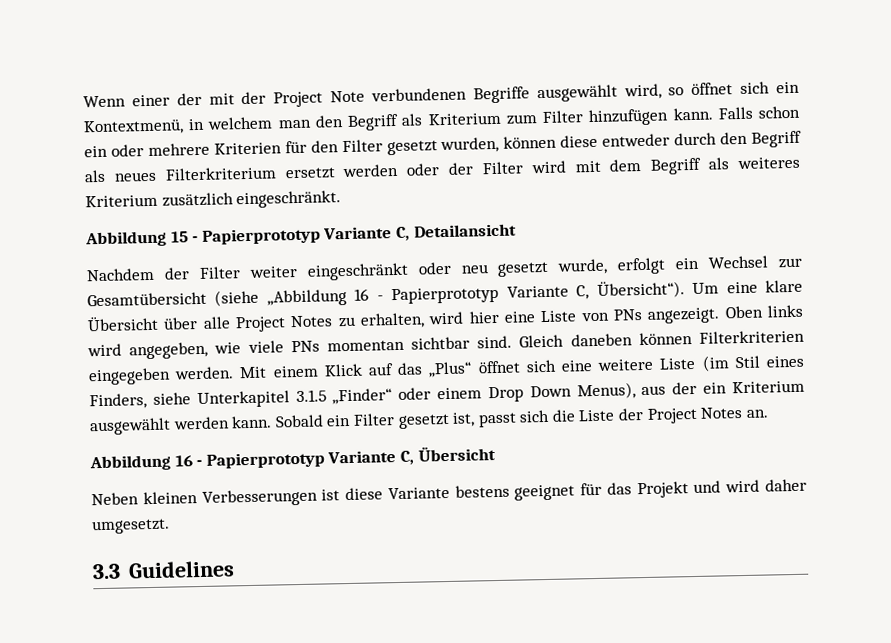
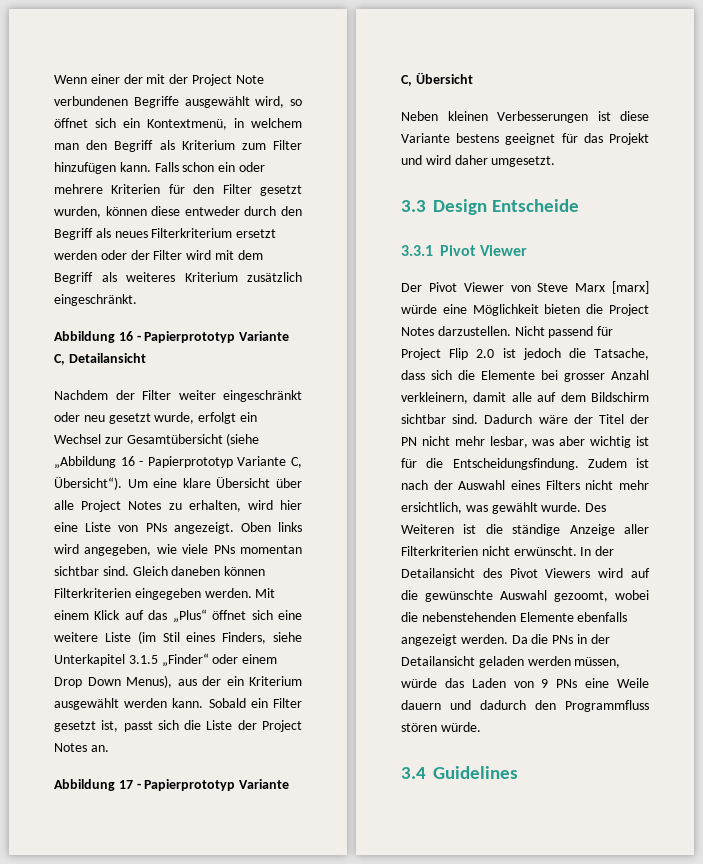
- Abbildung 15 - Papierprototyp Variante C, Detailansicht
+ Abbildung 16 - Papierprototyp Variante C, Detailansicht
- Abbildung 16 - Papierprototyp Variante C, Übersicht
+ Abbildung 17 - Papierprototyp Variante C, Übersicht
- 3.3 Guidelines
+ 3.3 Design Entscheide
+ 3.3.1 Pivot Viewer
+ Der Pivot Viewer von Steve Marx [marx] würde eine Möglichkeit bieten die Project Notes darzustellen. Nicht passend für Project Flip 2.0 ist jedoch die Tatsache, dass sich die Elemente bei grosser Anzahl verkleinern, damit alle auf dem Bildschirm sichtbar sind. Dadurch wäre der Titel der PN nicht mehr lesbar, was aber wichtig ist für die Entscheidungsfindung. Zudem ist nach der Auswahl eines Filters nicht mehr ersichtlich, was gewählt wurde. Des Weiteren ist die ständige Anzeige aller Filterkriterien nicht erwünscht. In der Detailansicht des Pivot Viewers wird auf die gewünschte Auswahl gezoomt, wobei die nebenstehenden Elemente ebenfalls angezeigt werden. Da die PNs in der Detailansicht geladen werden müssen, würde das Laden von 9 PNs eine Weile dauern und dadurch den Programmfluss stören würde.
+ 3.4 Guidelines

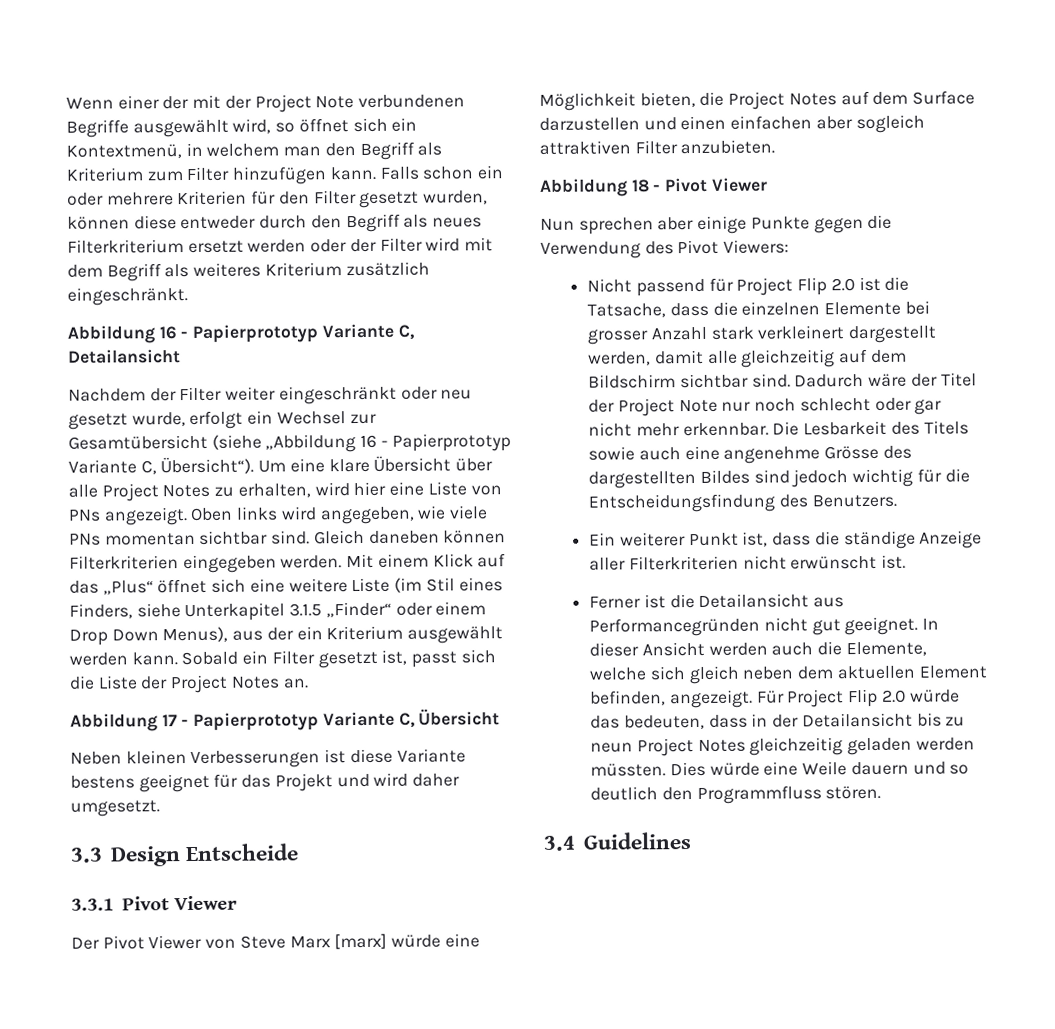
- Der Pivot Viewer von Steve Marx [marx] würde eine Möglichkeit bieten die Project Notes darzustellen. Nicht passend für Project Flip 2.0 ist jedoch die Tatsache, dass sich die Elemente bei grosser Anzahl verkleinern, damit alle auf dem Bildschirm sichtbar sind.
+ Der Pivot Viewer von Steve Marx [marx] würde eine Möglichkeit bieten, die Project Notes auf dem Surface darzustellen und einen einfachen aber sogleich attraktiven Filter anzubieten.
+ Abbildung 18 - Pivot Viewer
+ Nun sprechen aber einige Punkte gegen die Verwendung des Pivot Viewers:
+ Nicht passend für Project Flip 2.0 ist die Tatsache, dass die einzelnen Elemente bei grosser Anzahl stark verkleinert dargestellt werden, damit alle gleichzeitig auf dem Bildschirm sichtbar sind.
- Dadurch wäre der Titel der PN nicht mehr lesbar, was aber wichtig ist für die Entscheidungsfindung. Zudem ist nach der Auswahl eines Filters nicht mehr ersichtlich, was gewählt wurde. Des Weiteren ist die ständige Anzeige aller Filterkriterien nicht erwünscht. In der Detailansicht des Pivot Viewers wird auf die gewünschte Auswahl gezoomt, wobei die nebenstehenden Elemente ebenfalls angezeigt werden. Da die PNs in der Detailansicht geladen werden müssen, würde das Laden von 9 PNs eine Weile dauern und dadurch den Programmfluss stören würde.
+ Dadurch wäre der Titel der Project Note nur noch schlecht oder gar nicht mehr erkennbar. Die Lesbarkeit des Titels sowie auch eine angenehme Grösse des dargestellten Bildes sind jedoch wichtig für die Entscheidungsfindung des Benutzers.
+ Ein weiterer Punkt ist, dass die ständige Anzeige aller Filterkriterien nicht erwünscht ist.
+ Ferner ist die Detailansicht aus Performancegründen nicht gut geeignet. In dieser Ansicht werden auch die Elemente, welche sich gleich neben dem aktuellen Element befinden, angezeigt. Für Project Flip 2.0 würde das bedeuten, dass in der Detailansicht bis zu neun Project Notes gleichzeitig geladen werden müssten. Dies würde eine Weile dauern und so deutlich den Programmfluss stören.

